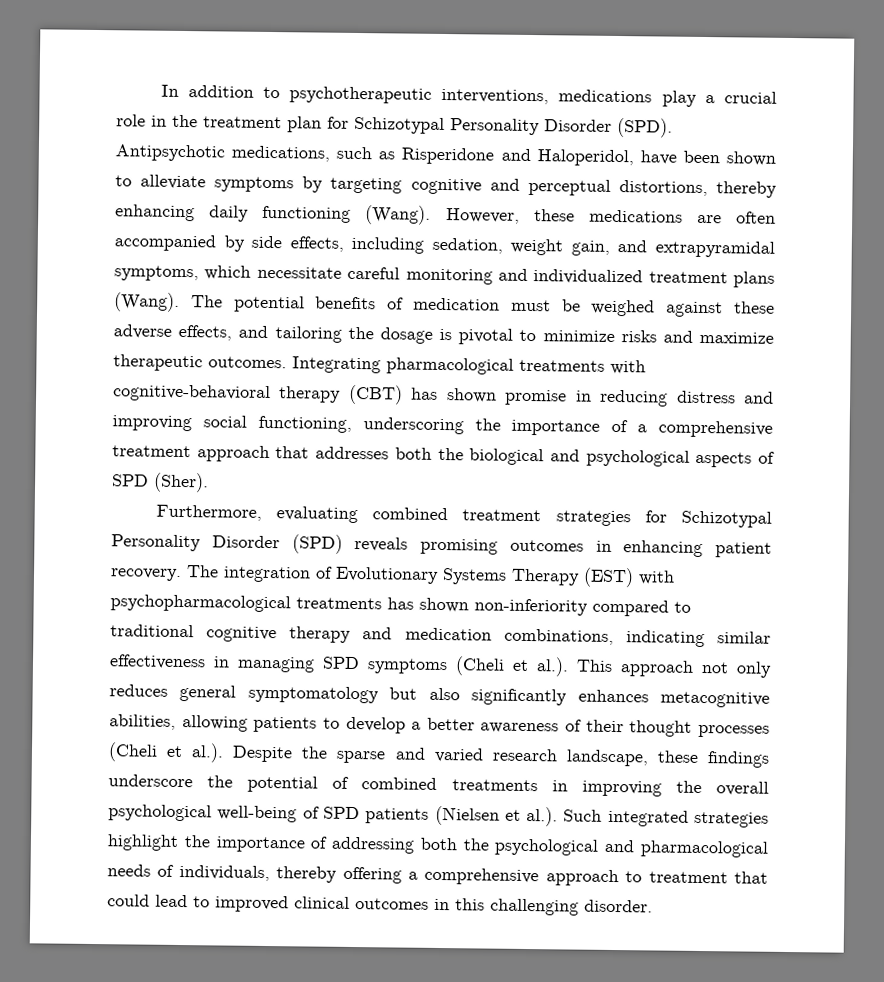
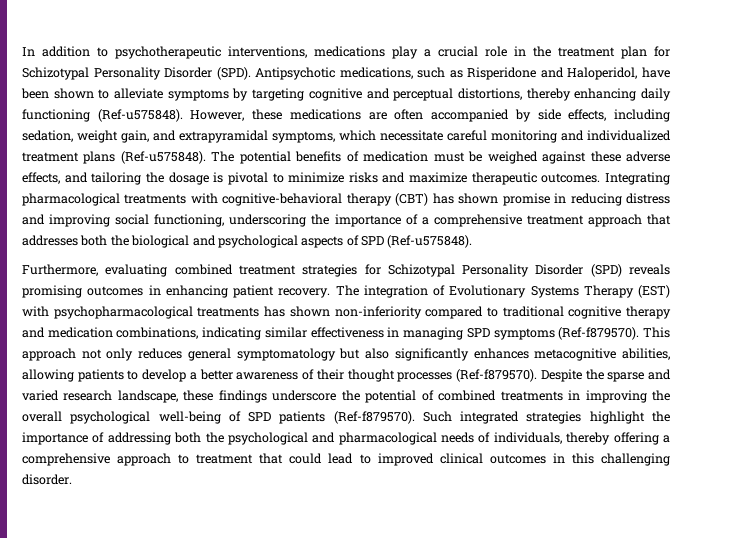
- Antipsychotic medications, such as Risperidone and Haloperidol, have been shown to alleviate symptoms by targeting cognitive and perceptual distortions, thereby enhancing daily functioning (Wang).
+ Antipsychotic medications, such as Risperidone and Haloperidol, have been shown to alleviate symptoms by targeting cognitive and perceptual distortions, thereby enhancing daily functioning (Ref-u575848).
- However, these medications are often accompanied by side effects, including sedation, weight gain, and extrapyramidal symptoms, which necessitate careful monitoring and individualized treatment plans (Wang).
+ However, these medications are often accompanied by side effects, including sedation, weight gain, and extrapyramidal symptoms, which necessitate careful monitoring and individualized treatment plans (Ref-u575848).
- Integrating pharmacological treatments with cognitive-behavioral therapy (CBT) has shown promise in reducing distress and improving social functioning, underscoring the importance of a comprehensive treatment approach that addresses both the biological and psychological aspects of SPD (Sher).
+ Integrating pharmacological treatments with cognitive-behavioral therapy (CBT) has shown promise in reducing distress and improving social functioning, underscoring the importance of a comprehensive treatment approach that addresses both the biological and psychological aspects of SPD (Ref-u575848).
- The integration of Evolutionary Systems Therapy (EST) with psychopharmacological treatments has shown non-inferiority compared to traditional cognitive therapy and medication combinations, indicating similar effectiveness in managing SPD symptoms (Cheli et al.). This approach not only reduces general symptomatology but also significantly enhances metacognitive abilities, allowing patients to develop a better awareness of their thought processes (Cheli et al.). Despite the sparse and varied research landscape, these findings underscore the potential of combined treatments in improving the overall psychological well-being of SPD patients (Nielsen et al.). Such integrated strategies highlight the importance of addressing both the psychological and pharmacological needs of individuals, thereby offering a comprehensive approach to treatment that could lead to improved clinical outcomes in this challenging disorder.
+ The integration of Evolutionary Systems Therapy (EST) with psychopharmacological treatments has shown non-inferiority compared to traditional cognitive therapy and medication combinations, indicating similar effectiveness in managing SPD symptoms (Ref-f879570). This approach not only reduces general symptomatology but also significantly enhances metacognitive abilities, allowing patients to develop a better awareness of their thought processes (Ref-f879570). Despite the sparse and varied research landscape, these findings underscore the potential of combined treatments in improving the overall psychological well-being of SPD patients (Ref-f879570). Such integrated strategies highlight the importance of addressing both the psychological and pharmacological needs of individuals, thereby offering a comprehensive approach to treatment that could lead to improved clinical outcomes in this challenging disorder.

